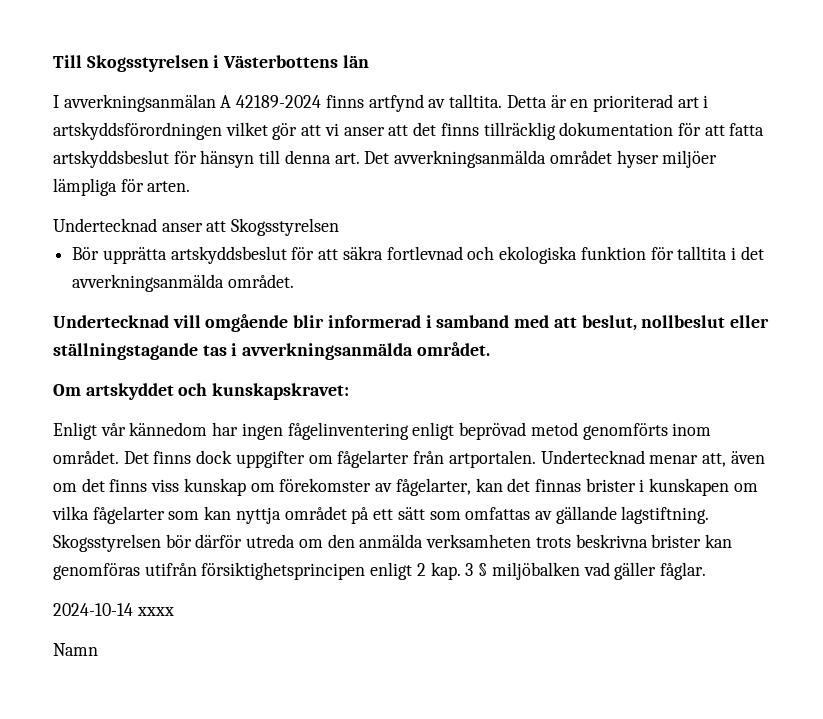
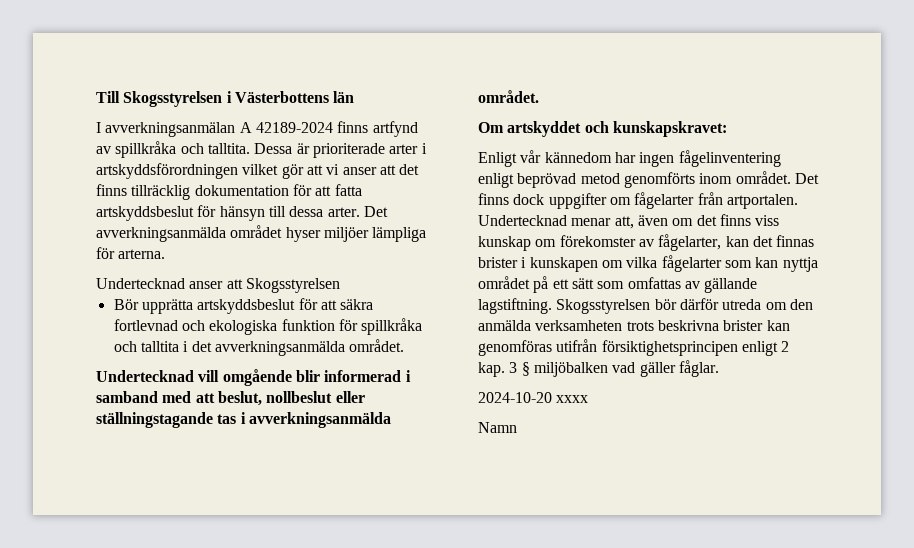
- I avverkningsanmälan A 42189-2024 finns artfynd av talltita. Detta är en prioriterad art i artskyddsförordningen vilket gör att vi anser att det finns tillräcklig dokumentation för att fatta artskyddsbeslut för hänsyn till denna art. Det avverkningsanmälda området hyser miljöer lämpliga för arten.
+ I avverkningsanmälan A 42189-2024 finns artfynd av spillkråka och talltita. Dessa är prioriterade arter i artskyddsförordningen vilket gör att vi anser att det finns tillräcklig dokumentation för att fatta artskyddsbeslut för hänsyn till dessa arter. Det avverkningsanmälda området hyser miljöer lämpliga för arterna.
- Bör upprätta artskyddsbeslut för att säkra fortlevnad och ekologiska funktion för talltita i det avverkningsanmälda området.
+ Bör upprätta artskyddsbeslut för att säkra fortlevnad och ekologiska funktion för spillkråka och talltita i det avverkningsanmälda området.
- 2024-10-14 xxxx
+ 2024-10-20 xxxx

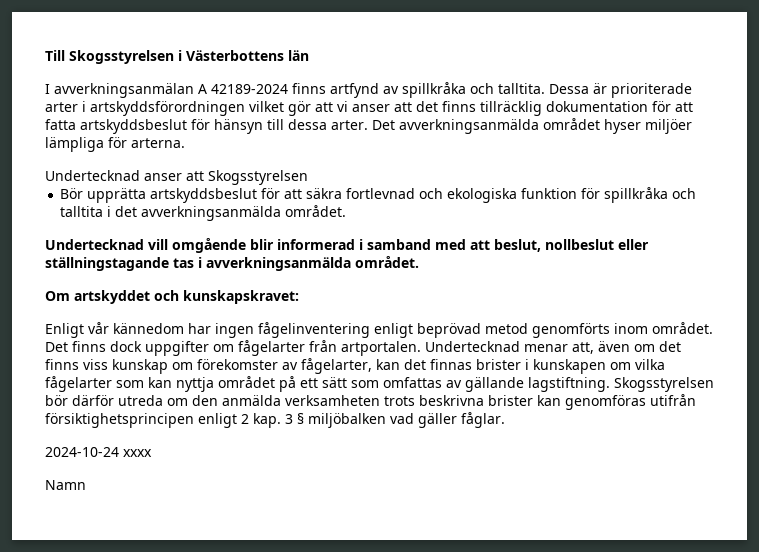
- 2024-10-20 xxxx
+ 2024-10-24 xxxx

